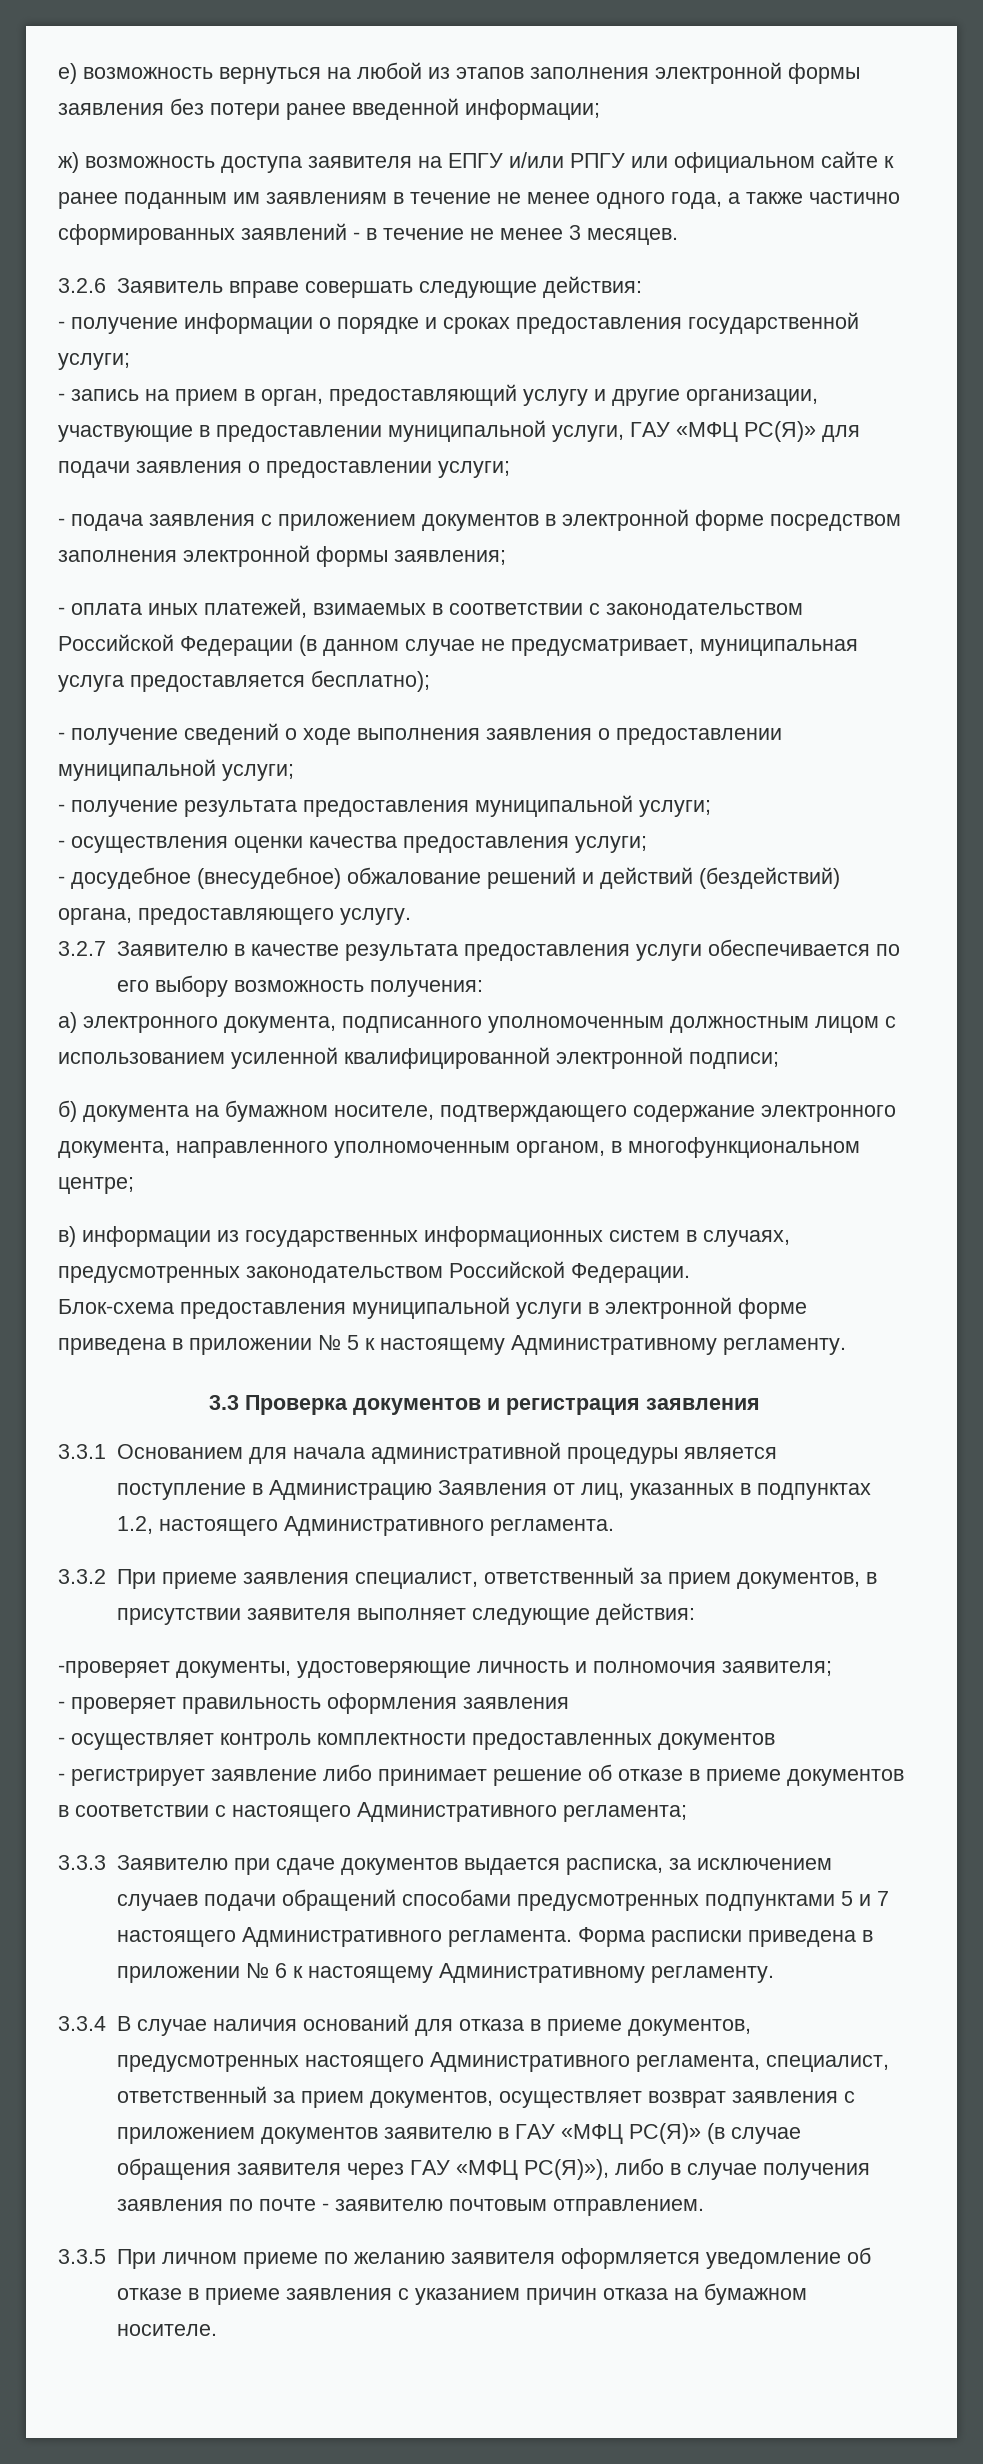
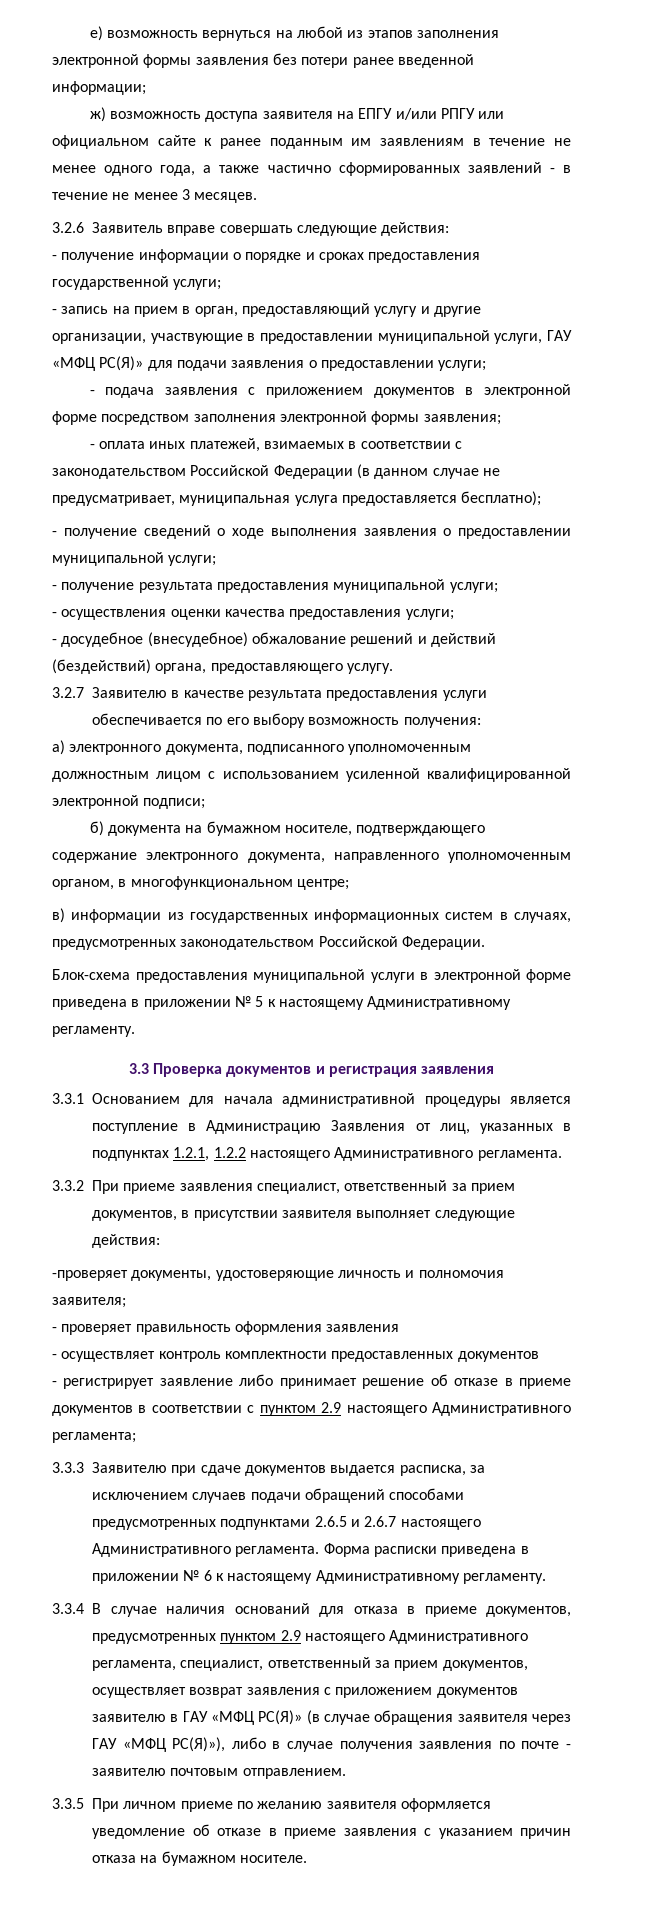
- 3.3.1 Основанием для начала административной процедуры является поступление в Администрацию Заявления от лиц, указанных в подпунктах 1.2, настоящего Административного регламента.
+ 3.3.1 Основанием для начала административной процедуры является поступление в Администрацию Заявления от лиц, указанных в подпунктах 1.2.1, 1.2.2 настоящего Административного регламента.
- - регистрирует заявление либо принимает решение об отказе в приеме документов в соответствии с настоящего Административного регламента;
+ - регистрирует заявление либо принимает решение об отказе в приеме документов в соответствии с пунктом 2.9 настоящего Административного регламента;
- 3.3.3 Заявителю при сдаче документов выдается расписка, за исключением случаев подачи обращений способами предусмотренных подпунктами 5 и 7 настоящего Административного регламента.
+ 3.3.3 Заявителю при сдаче документов выдается расписка, за исключением случаев подачи обращений способами предусмотренных подпунктами 2.6.5 и 2.6.7 настоящего Административного регламента.
- 3.3.4 В случае наличия оснований для отказа в приеме документов, предусмотренных настоящего Административного регламента, специалист, ответственный за прием документов, осуществляет возврат заявления с приложением документов заявителю в ГАУ «МФЦ РС(Я)» (в случае обращения заявителя через ГАУ «МФЦ РС(Я)»), либо в случае получения заявления по почте - заявителю почтовым отправлением.
+ 3.3.4 В случае наличия оснований для отказа в приеме документов, предусмотренных пунктом 2.9 настоящего Административного регламента, специалист, ответственный за прием документов, осуществляет возврат заявления с приложением документов заявителю в ГАУ «МФЦ РС(Я)» (в случае обращения заявителя через ГАУ «МФЦ РС(Я)»), либо в случае получения заявления по почте - заявителю почтовым отправлением.

